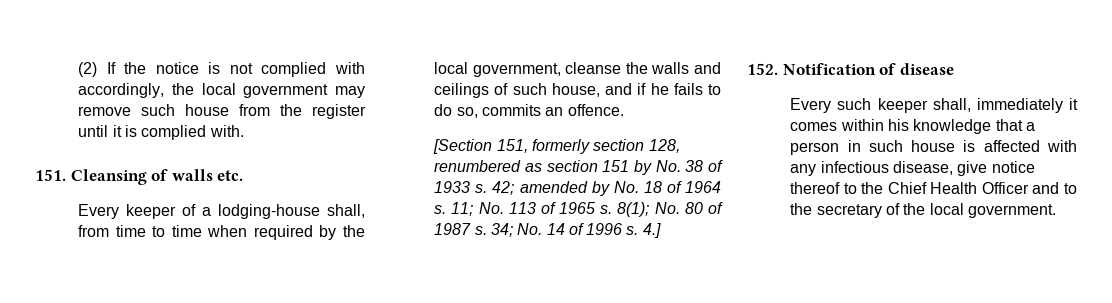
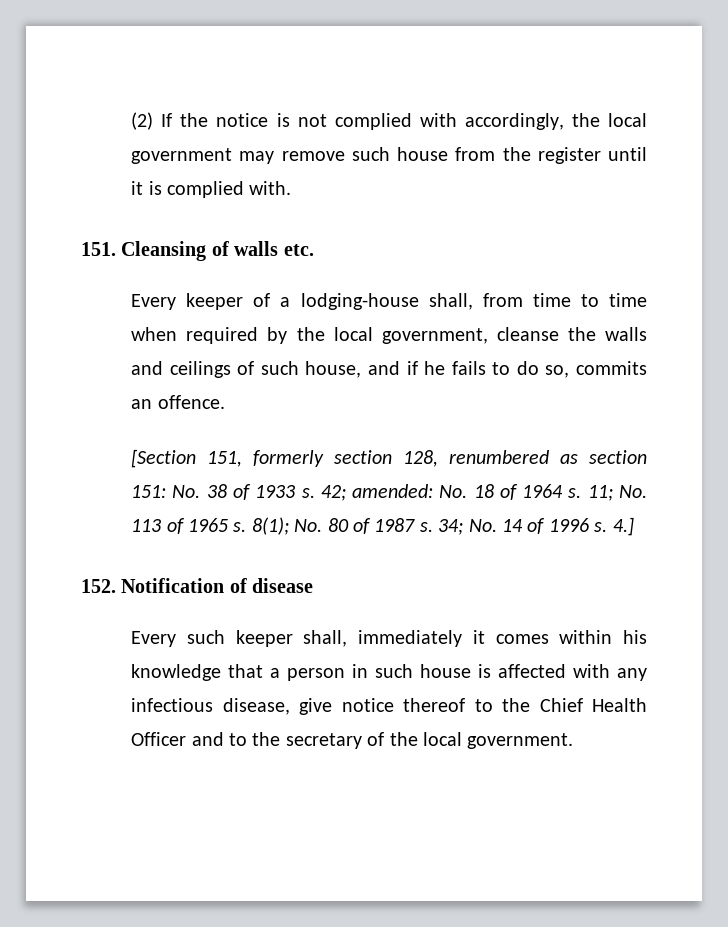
- [Section 151, formerly section 128, renumbered as section 151 by No. 38 of 1933 s.
+ [Section 151, formerly section 128, renumbered as section 151: No. 38 of 1933 s.
- 42; amended by No. 18 of 1964 s.
+ 42; amended: No. 18 of 1964 s.

